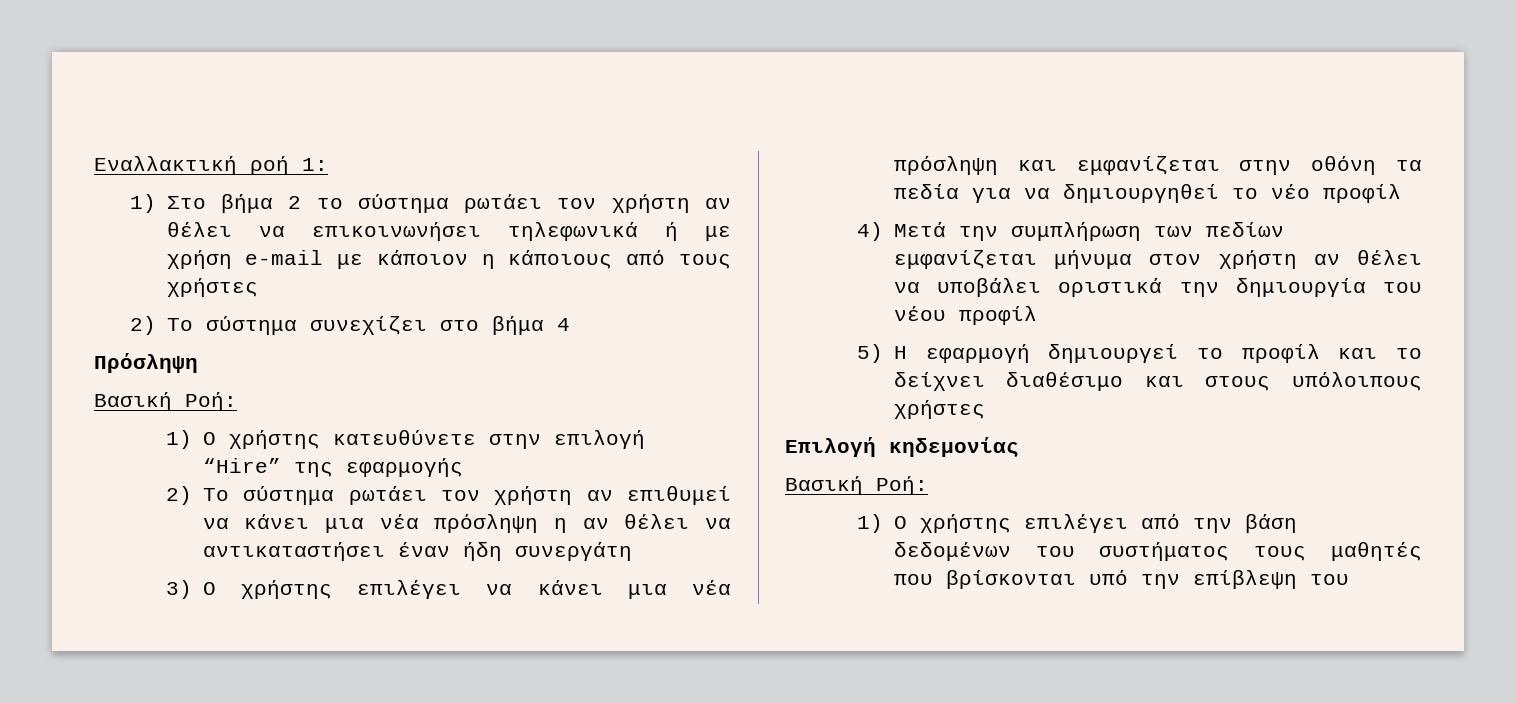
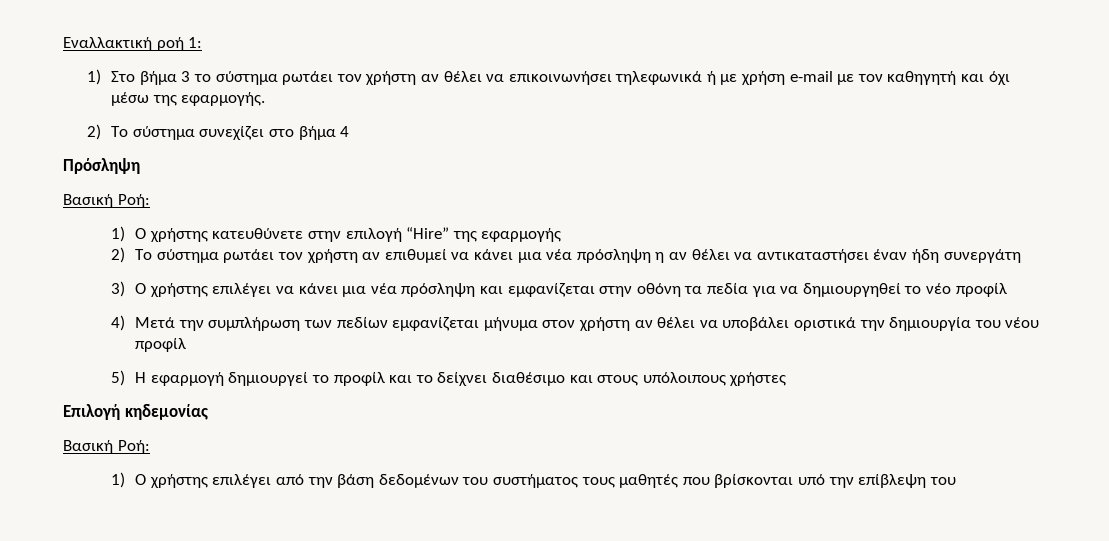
- 1) Στο βήμα 2 το σύστημα ρωτάει τον χρήστη αν θέλει να επικοινωνήσει τηλεφωνικά ή με χρήση e-mail με κάποιον η κάποιους από τους χρήστες
+ 1) Στο βήμα 3 το σύστημα ρωτάει τον χρήστη αν θέλει να επικοινωνήσει τηλεφωνικά ή με χρήση e-mail με τον καθηγητή και όχι μέσω της εφαρμογής.

